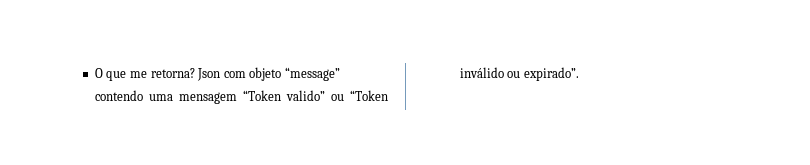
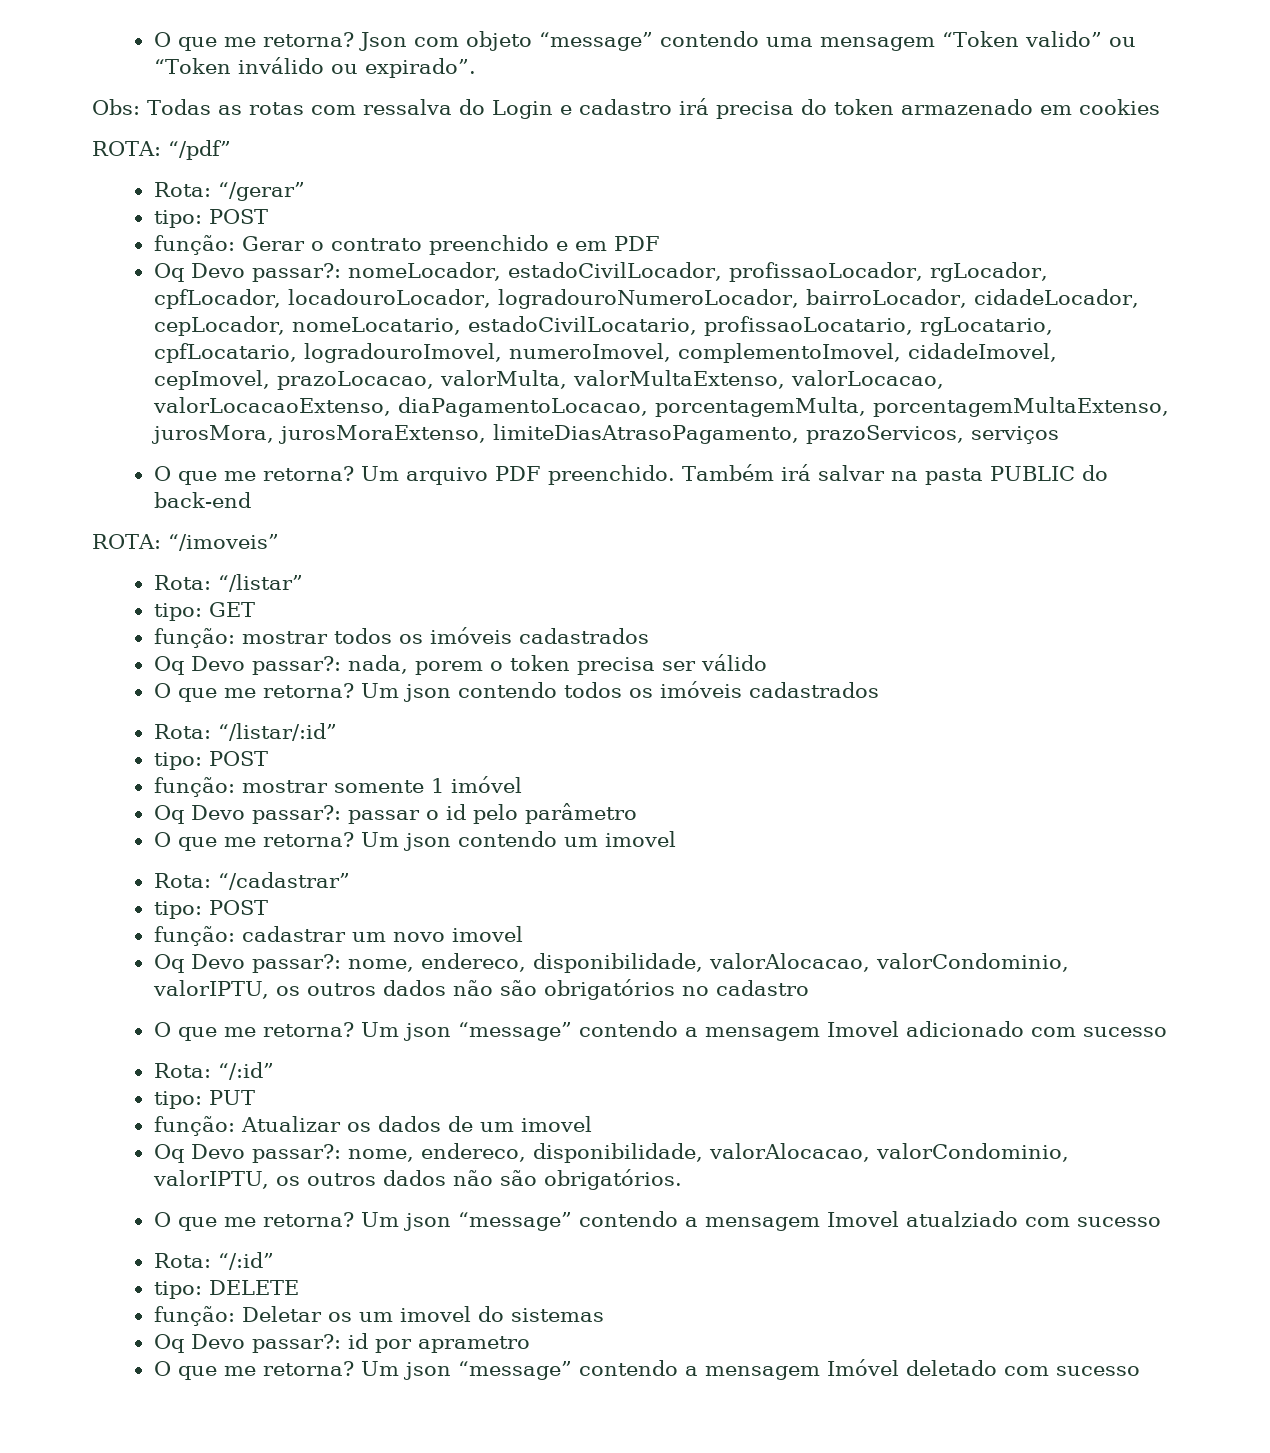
+ Obs: Todas as rotas com ressalva do Login e cadastro irá precisa do token armazenado em cookies
+ ROTA: “/pdf”
+ Rota: “/gerar”
+ tipo: POST
+ função: Gerar o contrato preenchido e em PDF
+ Oq Devo passar?: nomeLocador, estadoCivilLocador, profissaoLocador, rgLocador, cpfLocador, locadouroLocador, logradouroNumeroLocador, bairroLocador, cidadeLocador, cepLocador, nomeLocatario, estadoCivilLocatario, profissaoLocatario, rgLocatario, cpfLocatario, logradouroImovel, numeroImovel, complementoImovel, cidadeImovel, cepImovel, prazoLocacao, valorMulta, valorMultaExtenso, valorLocacao, valorLocacaoExtenso, diaPagamentoLocacao, porcentagemMulta, porcentagemMultaExtenso, jurosMora, jurosMoraExtenso, limiteDiasAtrasoPagamento, prazoServicos, serviços
+ O que me retorna? Um arquivo PDF preenchido. Também irá salvar na pasta PUBLIC do back-end
+ ROTA: “/imoveis”
+ Rota: “/listar”
+ tipo: GET
+ função: mostrar todos os imóveis cadastrados
+ Oq Devo passar?: nada, porem o token precisa ser válido
+ O que me retorna? Um json contendo todos os imóveis cadastrados
+ Rota: “/listar/:id”
+ tipo: POST
+ função: mostrar somente 1 imóvel
+ Oq Devo passar?: passar o id pelo parâmetro
+ O que me retorna? Um json contendo um imovel
+ Rota: “/cadastrar”
+ tipo: POST
+ função: cadastrar um novo imovel
+ Oq Devo passar?: nome, endereco, disponibilidade, valorAlocacao, valorCondominio, valorIPTU, os outros dados não são obrigatórios no cadastro
+ O que me retorna? Um json “message” contendo a mensagem Imovel adicionado com sucesso
+ Rota: “/:id”
+ tipo: PUT
+ função: Atualizar os dados de um imovel
+ Oq Devo passar?: nome, endereco, disponibilidade, valorAlocacao, valorCondominio, valorIPTU, os outros dados não são obrigatórios.
+ O que me retorna? Um json “message” contendo a mensagem Imovel atualziado com sucesso
+ Rota: “/:id”
+ tipo: DELETE
+ função: Deletar os um imovel do sistemas
+ Oq Devo passar?: id por aprametro
+ O que me retorna? Um json “message” contendo a mensagem Imóvel deletado com sucesso

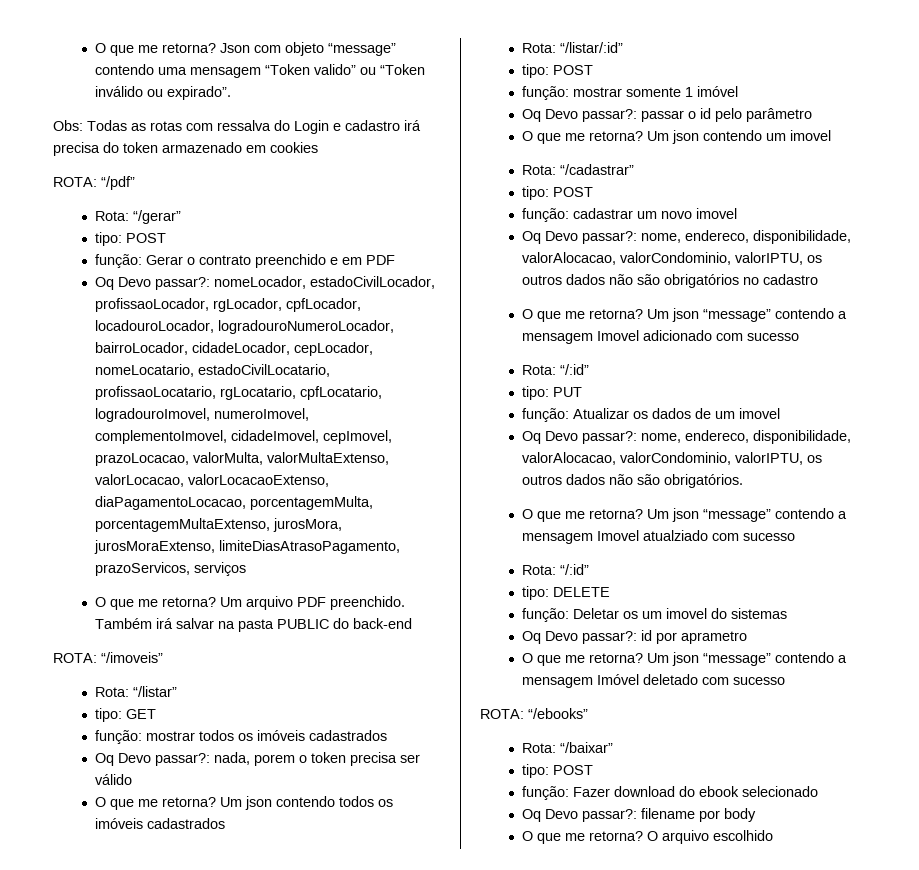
+ ROTA: “/ebooks”
+ Rota: “/baixar”
+ tipo: POST
+ função: Fazer download do ebook selecionado
+ Oq Devo passar?: filename por body
+ O que me retorna? O arquivo escolhido

